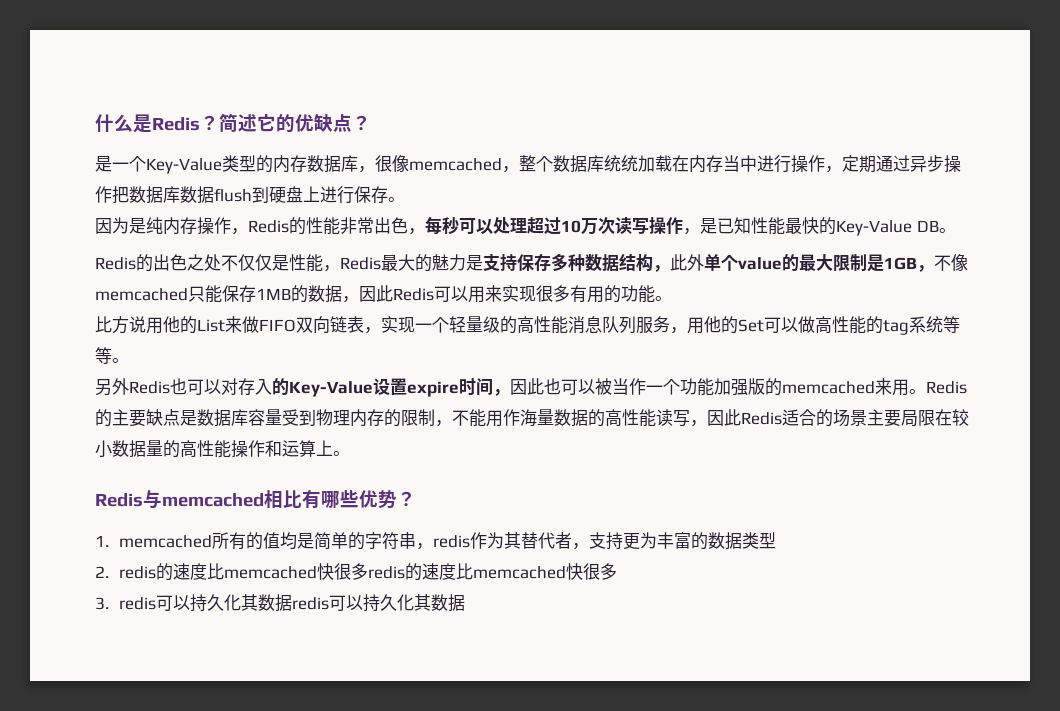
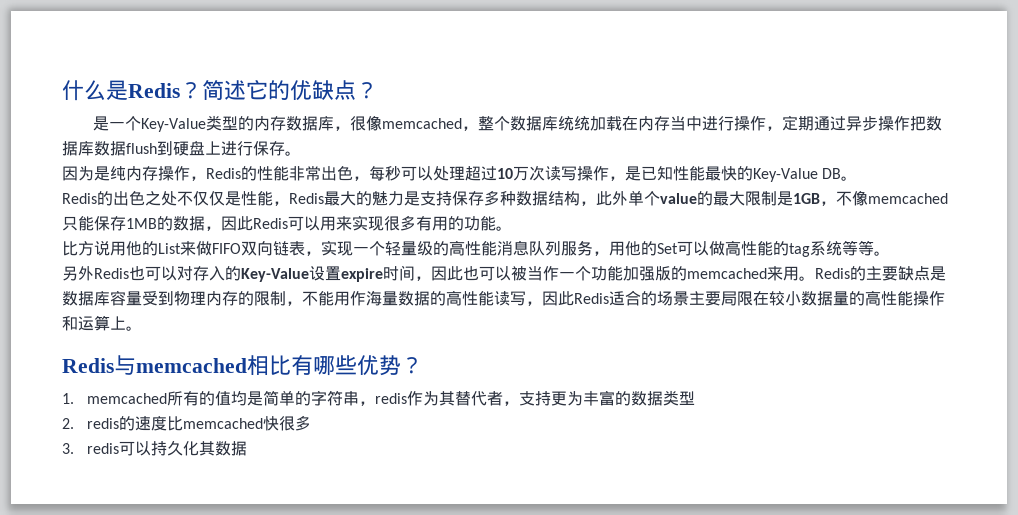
- 2. redis的速度比memcached快很多redis的速度比memcached快很多
+ 2. redis的速度比memcached快很多
- 3. redis可以持久化其数据redis可以持久化其数据
+ 3. redis可以持久化其数据

